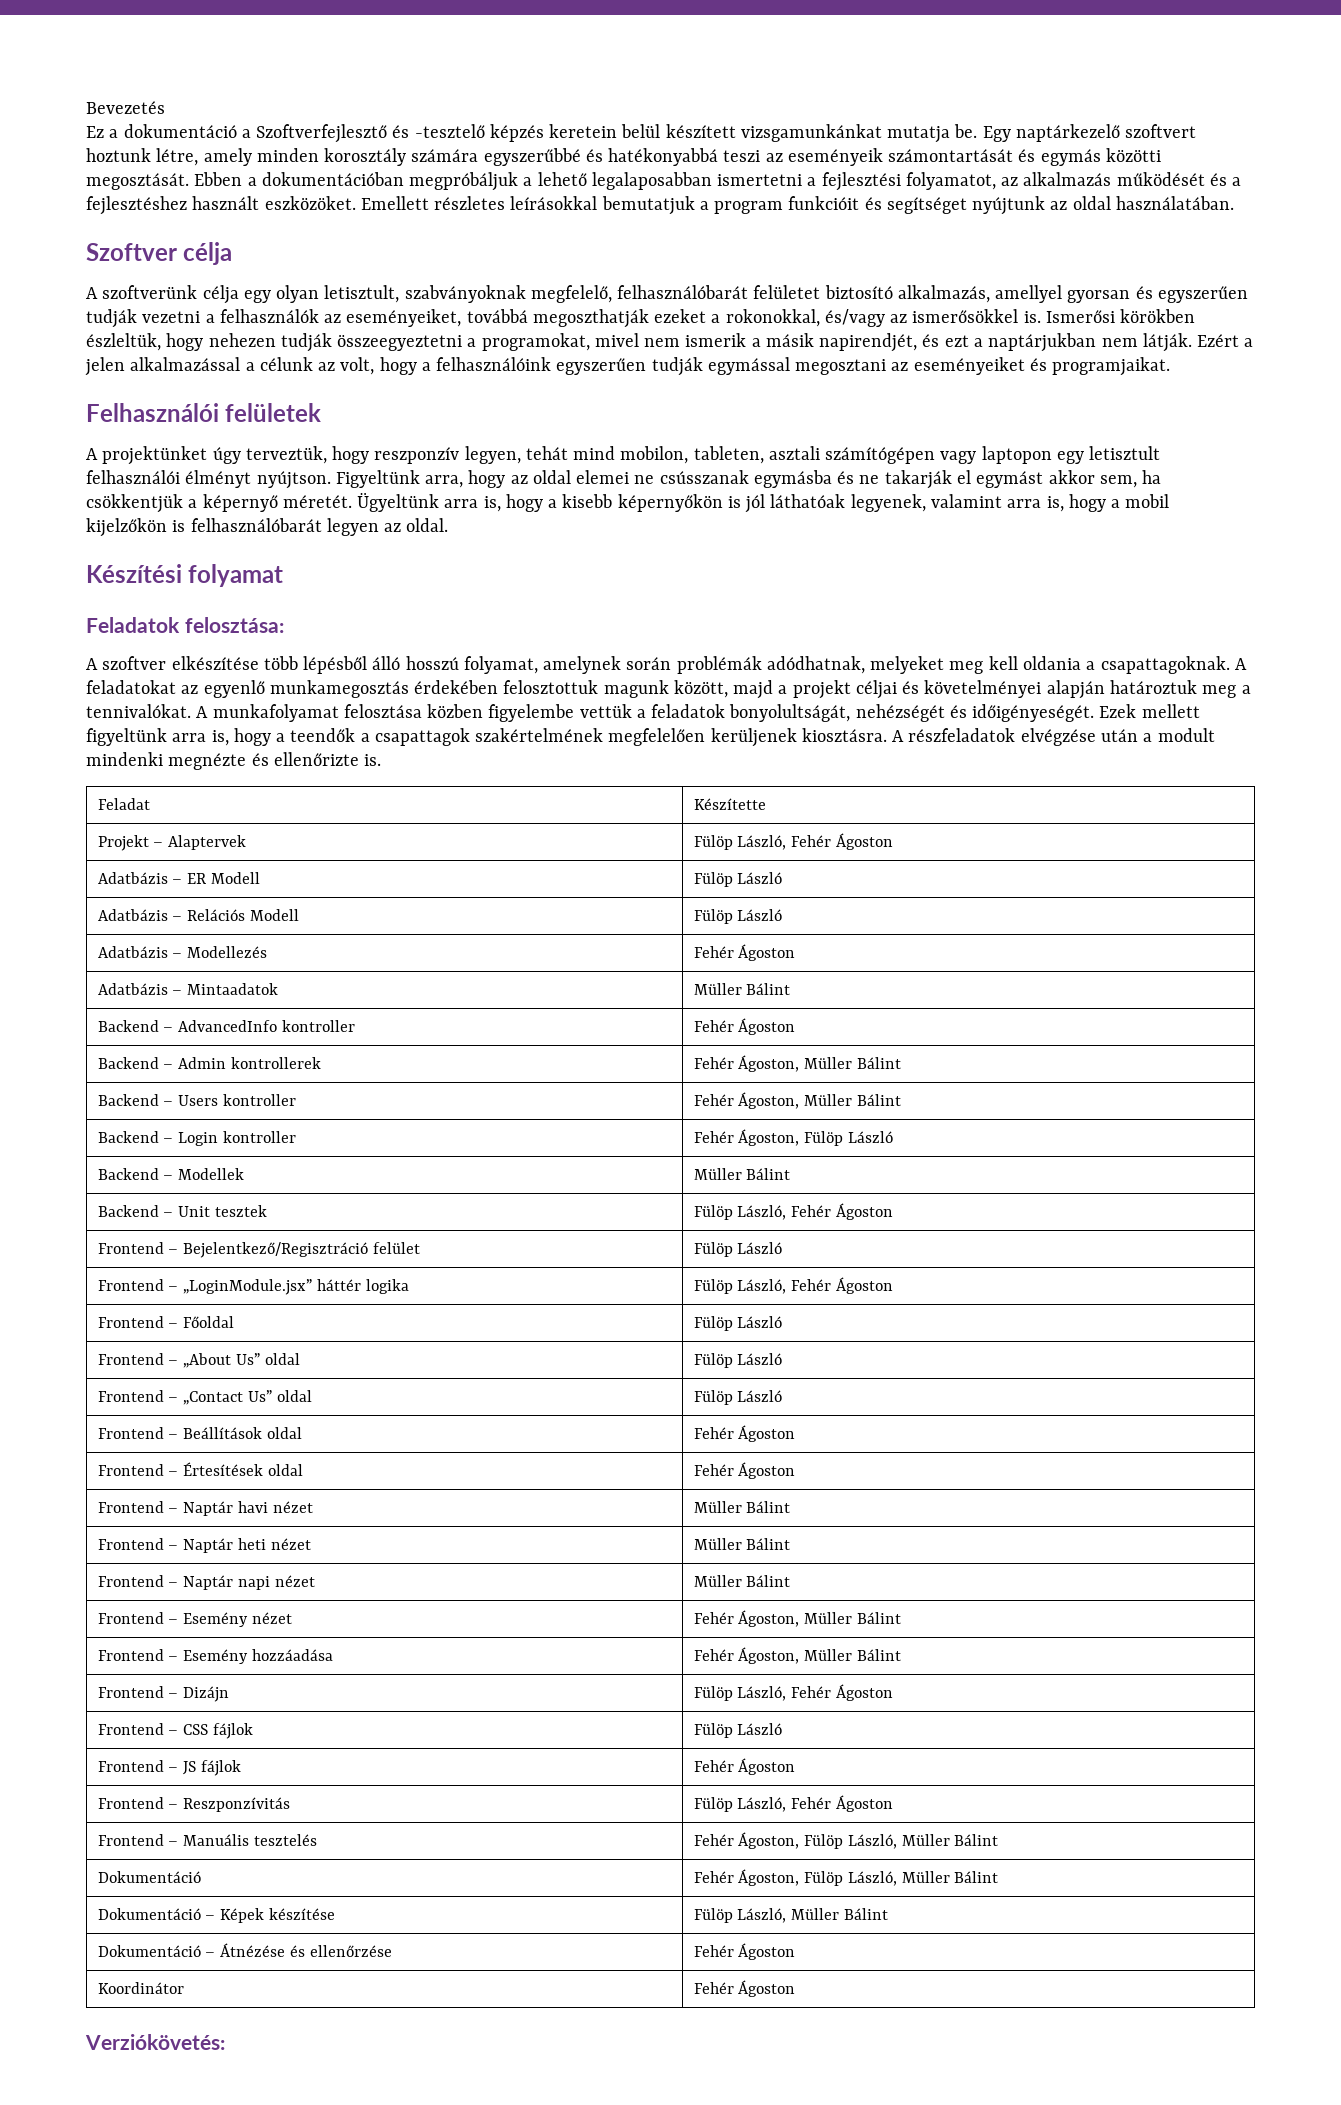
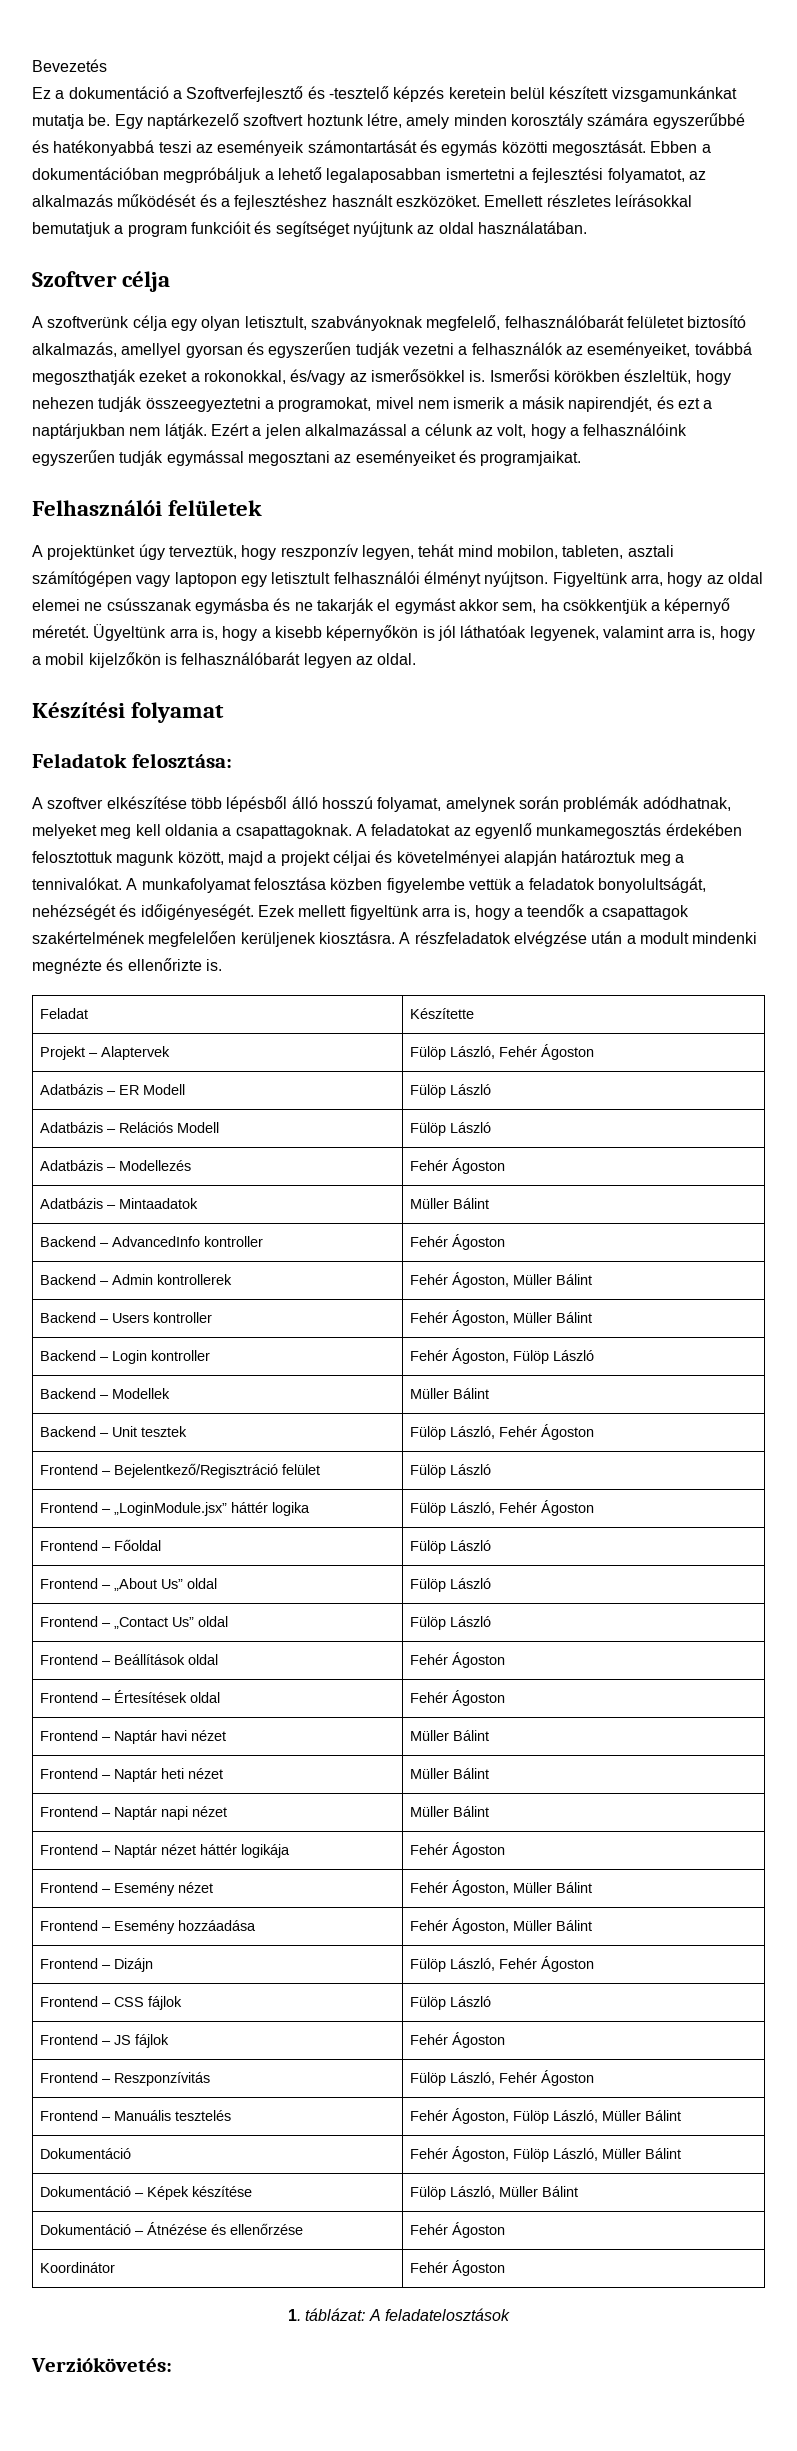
+ Frontend – Naptár nézet háttér logikája | Fehér Ágoston
+ 1. táblázat: A feladatelosztások

